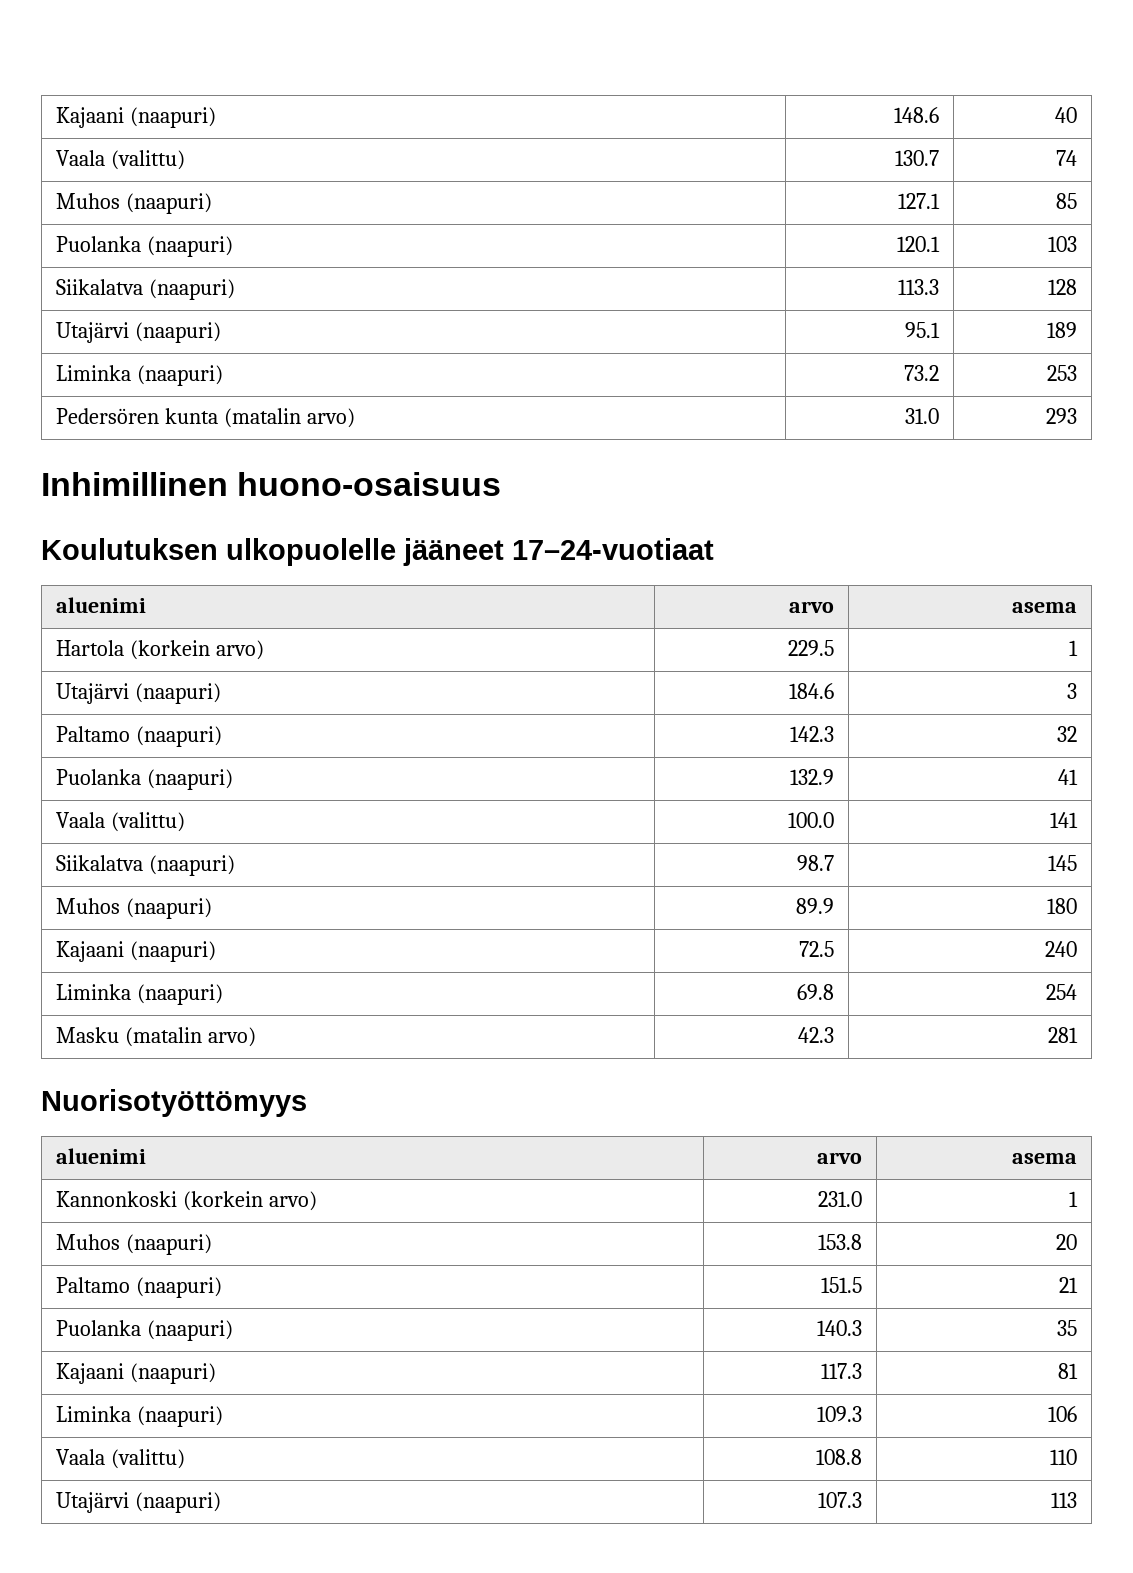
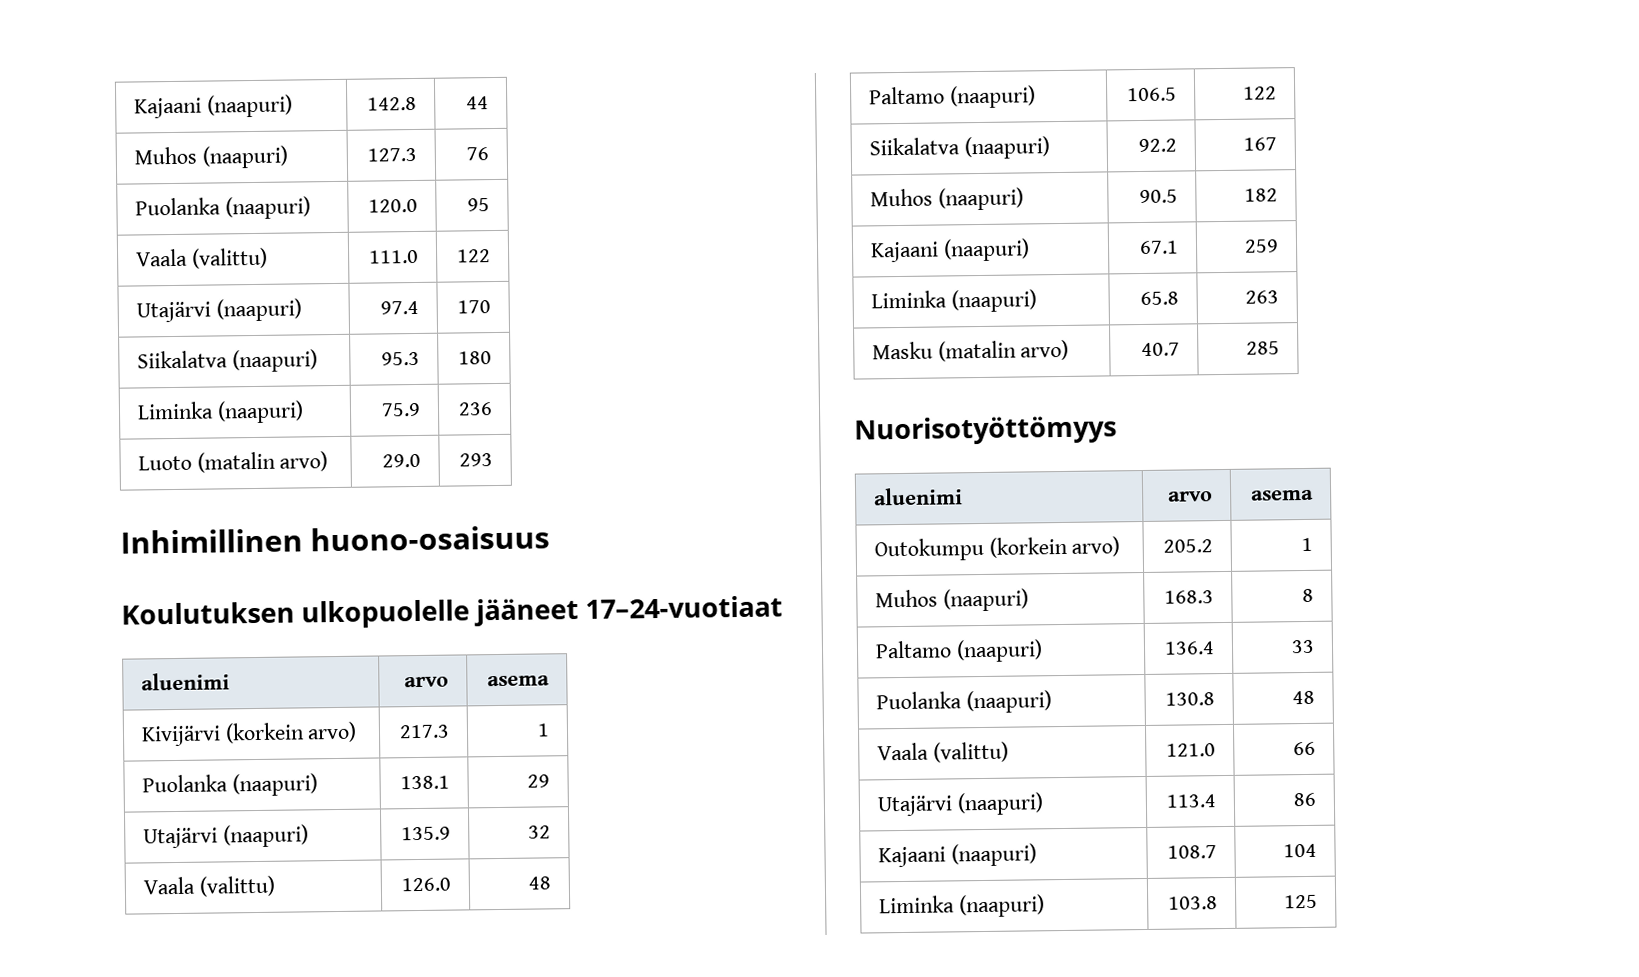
- Kajaani (naapuri) | 148.6 | 40
- Vaala (valittu) | 130.7 | 74
- Muhos (naapuri) | 127.1 | 85
- Puolanka (naapuri) | 120.1 | 103
- Siikalatva (naapuri) | 113.3 | 128
- Utajärvi (naapuri) | 95.1 | 189
- Liminka (naapuri) | 73.2 | 253
- Pedersören kunta (matalin arvo) | 31.0 | 293
+ Kajaani (naapuri) | 142.8 | 44
+ Muhos (naapuri) | 127.3 | 76
+ Puolanka (naapuri) | 120.0 | 95
+ Vaala (valittu) | 111.0 | 122
+ Utajärvi (naapuri) | 97.4 | 170
+ Siikalatva (naapuri) | 95.3 | 180
+ Liminka (naapuri) | 75.9 | 236
+ Luoto (matalin arvo) | 29.0 | 293
- Hartola (korkein arvo) | 229.5 | 1
- Utajärvi (naapuri) | 184.6 | 3
- Paltamo (naapuri) | 142.3 | 32
- Puolanka (naapuri) | 132.9 | 41
- Vaala (valittu) | 100.0 | 141
- Siikalatva (naapuri) | 98.7 | 145
- Muhos (naapuri) | 89.9 | 180
- Kajaani (naapuri) | 72.5 | 240
- Liminka (naapuri) | 69.8 | 254
+ Kivijärvi (korkein arvo) | 217.3 | 1
+ Puolanka (naapuri) | 138.1 | 29
+ Utajärvi (naapuri) | 135.9 | 32
+ Vaala (valittu) | 126.0 | 48
+ Paltamo (naapuri) | 106.5 | 122
+ Siikalatva (naapuri) | 92.2 | 167
+ Muhos (naapuri) | 90.5 | 182
+ Kajaani (naapuri) | 67.1 | 259
+ Liminka (naapuri) | 65.8 | 263
- Masku (matalin arvo) | 42.3 | 281
+ Masku (matalin arvo) | 40.7 | 285
- Kannonkoski (korkein arvo) | 231.0 | 1
+ Outokumpu (korkein arvo) | 205.2 | 1
- Muhos (naapuri) | 153.8 | 20
- Paltamo (naapuri) | 151.5 | 21
- Puolanka (naapuri) | 140.3 | 35
- Kajaani (naapuri) | 117.3 | 81
- Liminka (naapuri) | 109.3 | 106
- Vaala (valittu) | 108.8 | 110
- Utajärvi (naapuri) | 107.3 | 113
+ Muhos (naapuri) | 168.3 | 8
+ Paltamo (naapuri) | 136.4 | 33
+ Puolanka (naapuri) | 130.8 | 48
+ Vaala (valittu) | 121.0 | 66
+ Utajärvi (naapuri) | 113.4 | 86
+ Kajaani (naapuri) | 108.7 | 104
+ Liminka (naapuri) | 103.8 | 125

